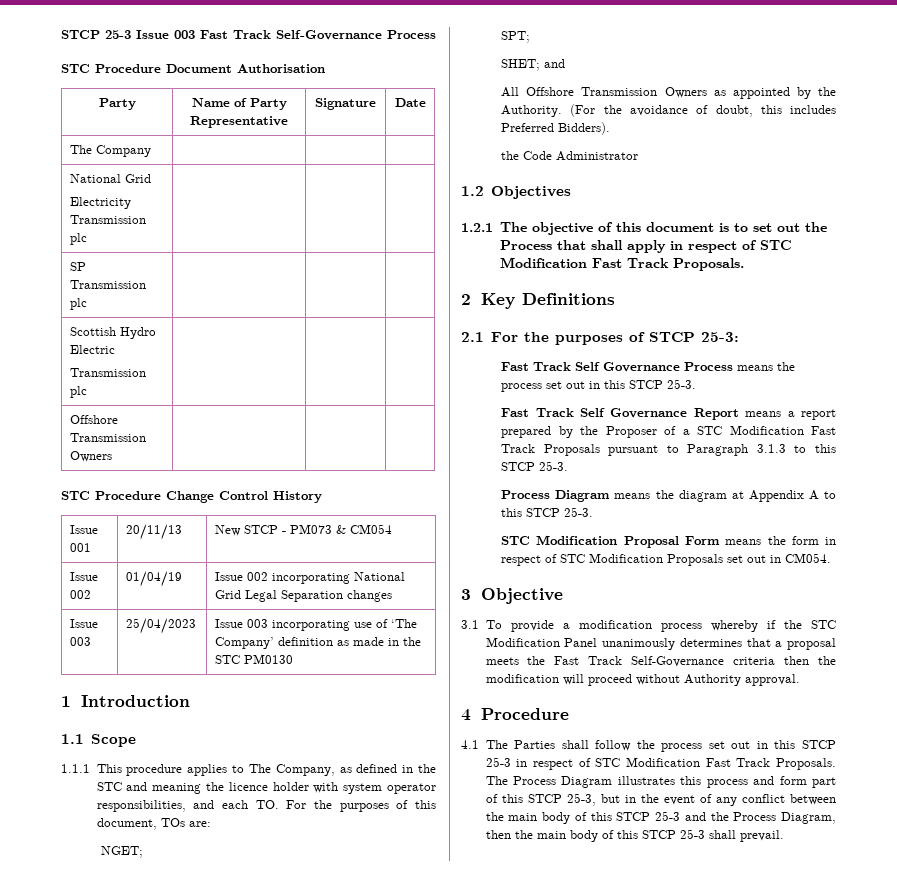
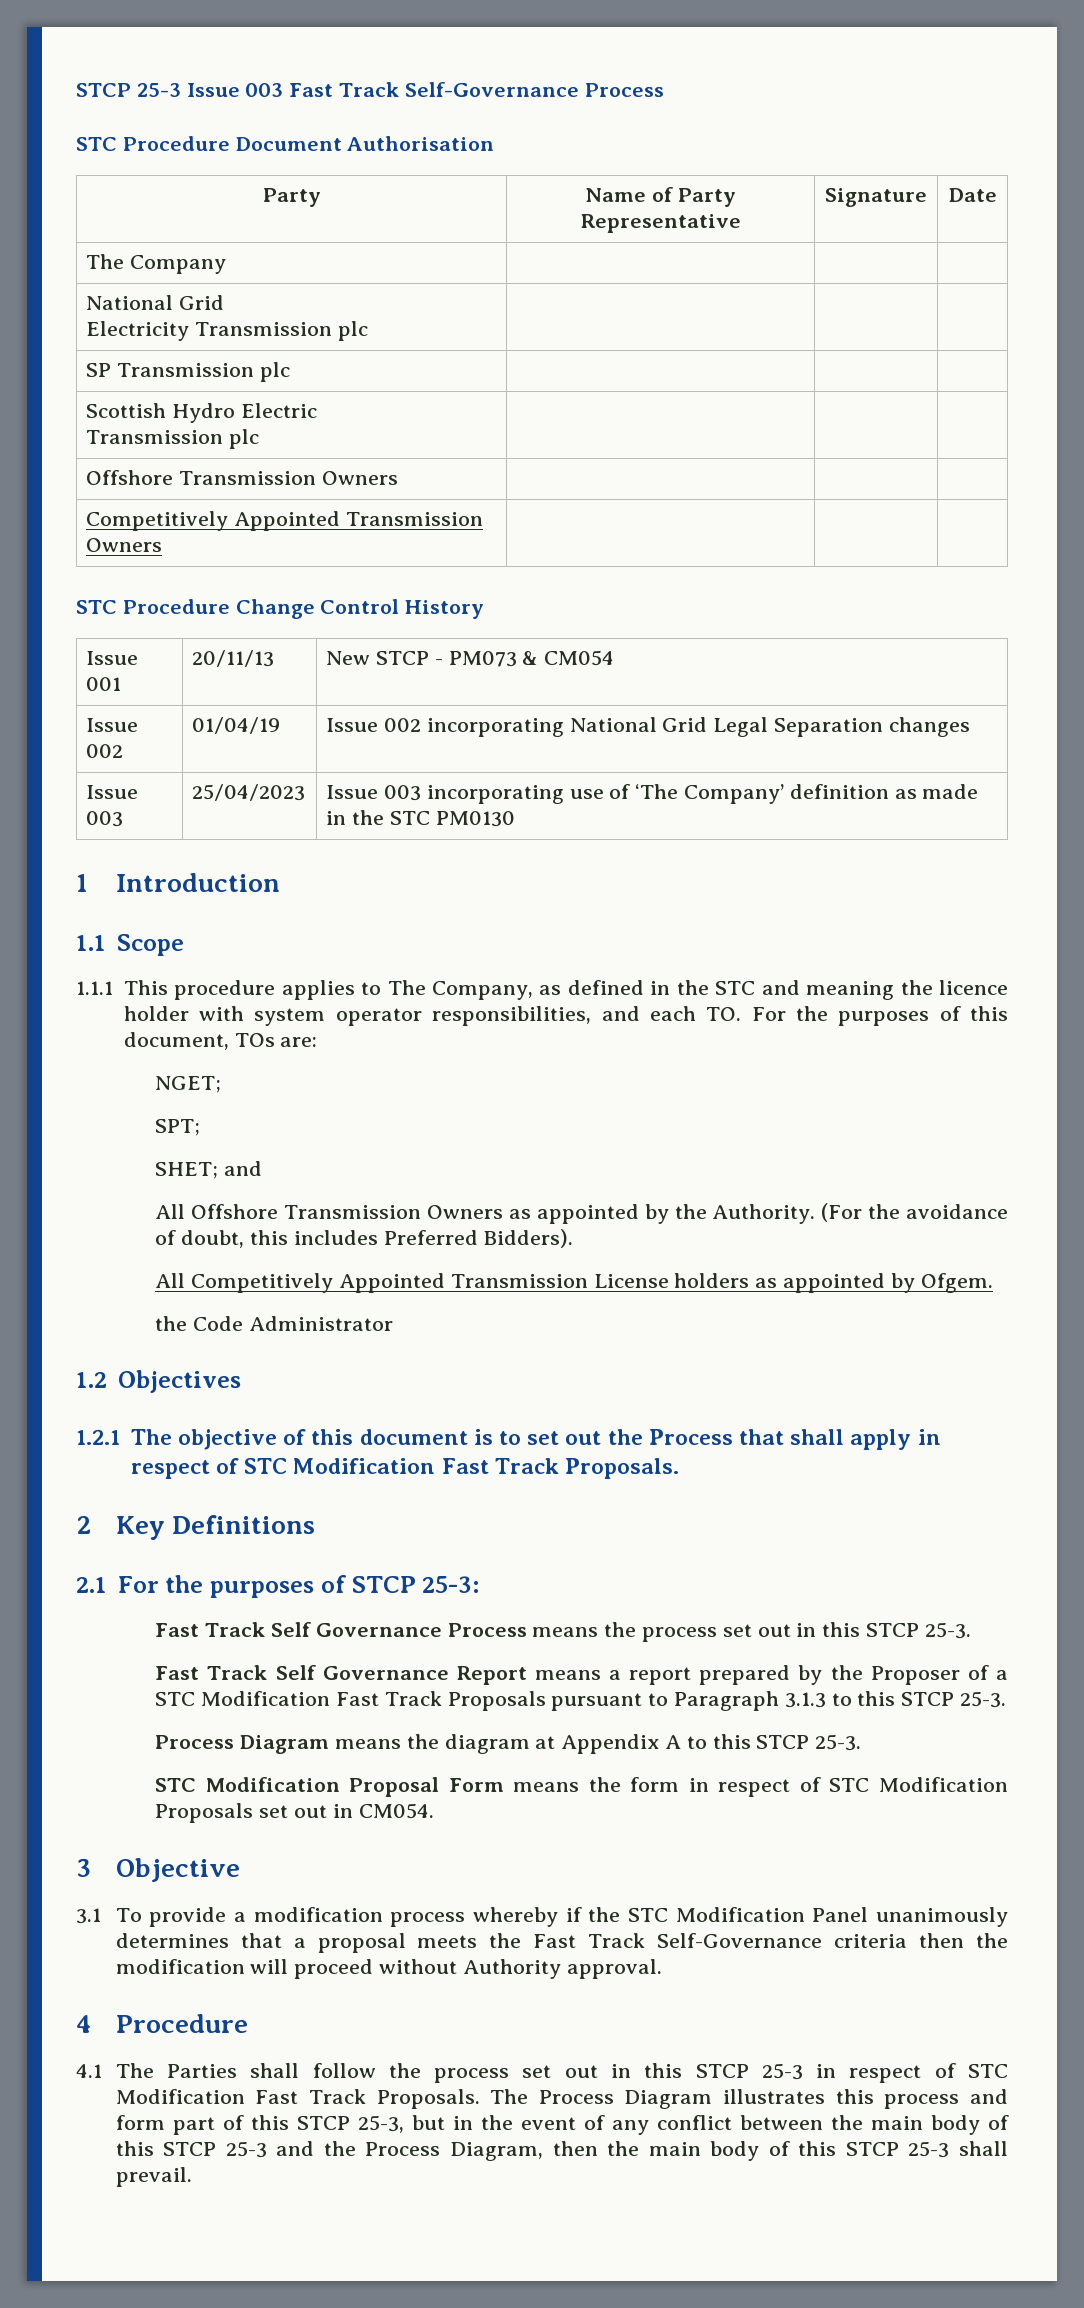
+ Competitively Appointed Transmission Owners | | |
+ All Competitively Appointed Transmission License holders as appointed by Ofgem.

